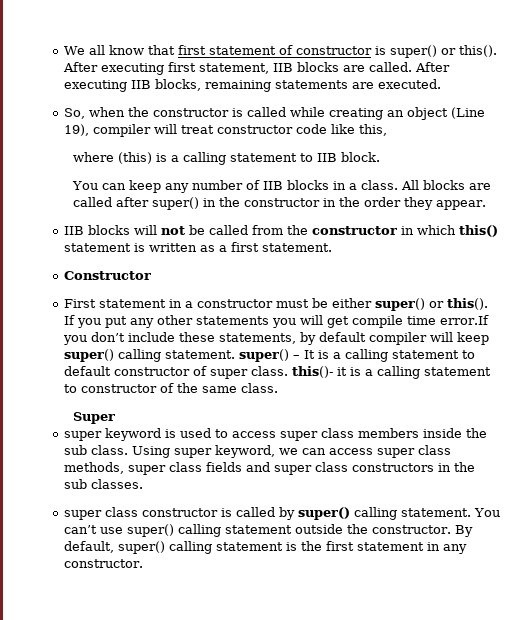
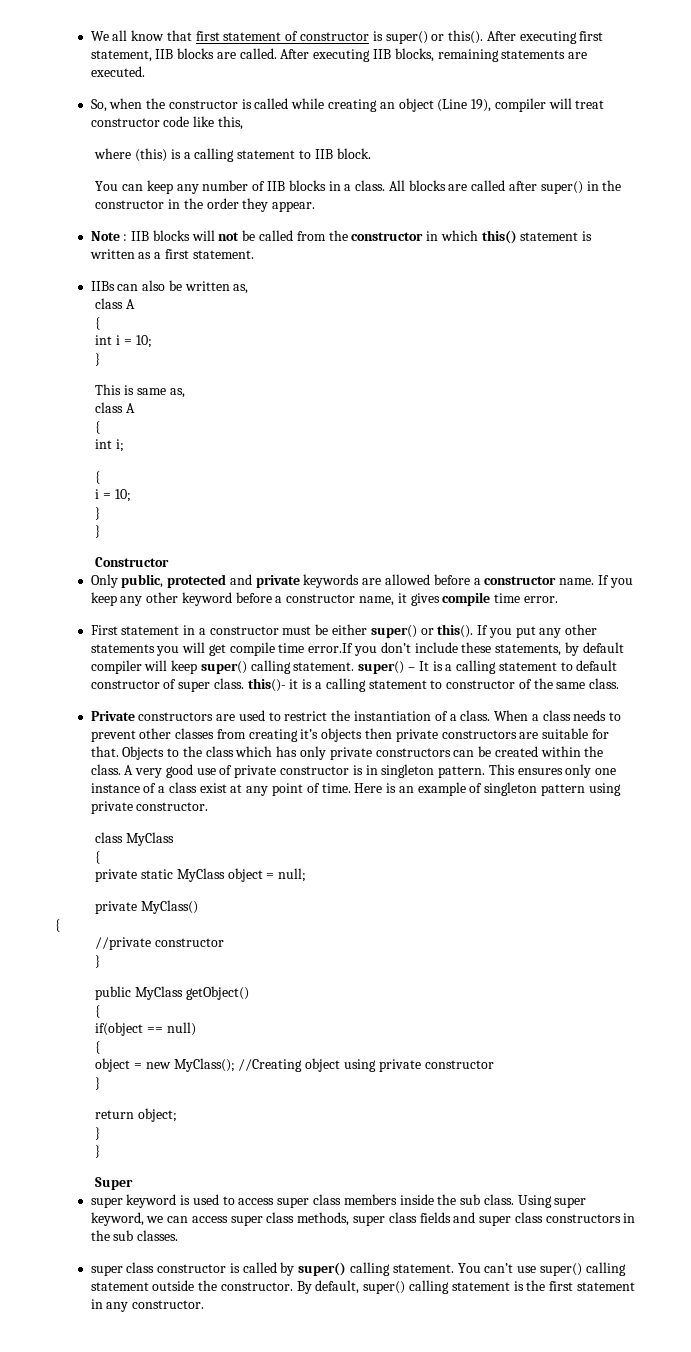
- IIB blocks will not be called from the constructor in which this() statement is written as a first statement.
+ Note : IIB blocks will not be called from the constructor in which this() statement is written as a first statement.
+ IIBs can also be written as,
+ class A
+ {
+ int i = 10;
+ }
+ This is same as,
+ class A
+ {
+ int i;
+ {
+ i = 10;
+ }
+ }
  Constructor
+ Only public, protected and private keywords are allowed before a constructor name. If you keep any other keyword before a constructor name, it gives compile time error.
+ Private constructors are used to restrict the instantiation of a class. When a class needs to prevent other classes from creating it’s objects then private constructors are suitable for that. Objects to the class which has only private constructors can be created within the class. A very good use of private constructor is in singleton pattern. This ensures only one instance of a class exist at any point of time. Here is an example of singleton pattern using private constructor.
+ class MyClass
+ {
+ private static MyClass object = null;
+ private MyClass()
+ {
+ //private constructor
+ }
+ public MyClass getObject()
+ {
+ if(object == null)
+ {
+ object = new MyClass(); //Creating object using private constructor
+ }
+ return object;
+ }
+ }

